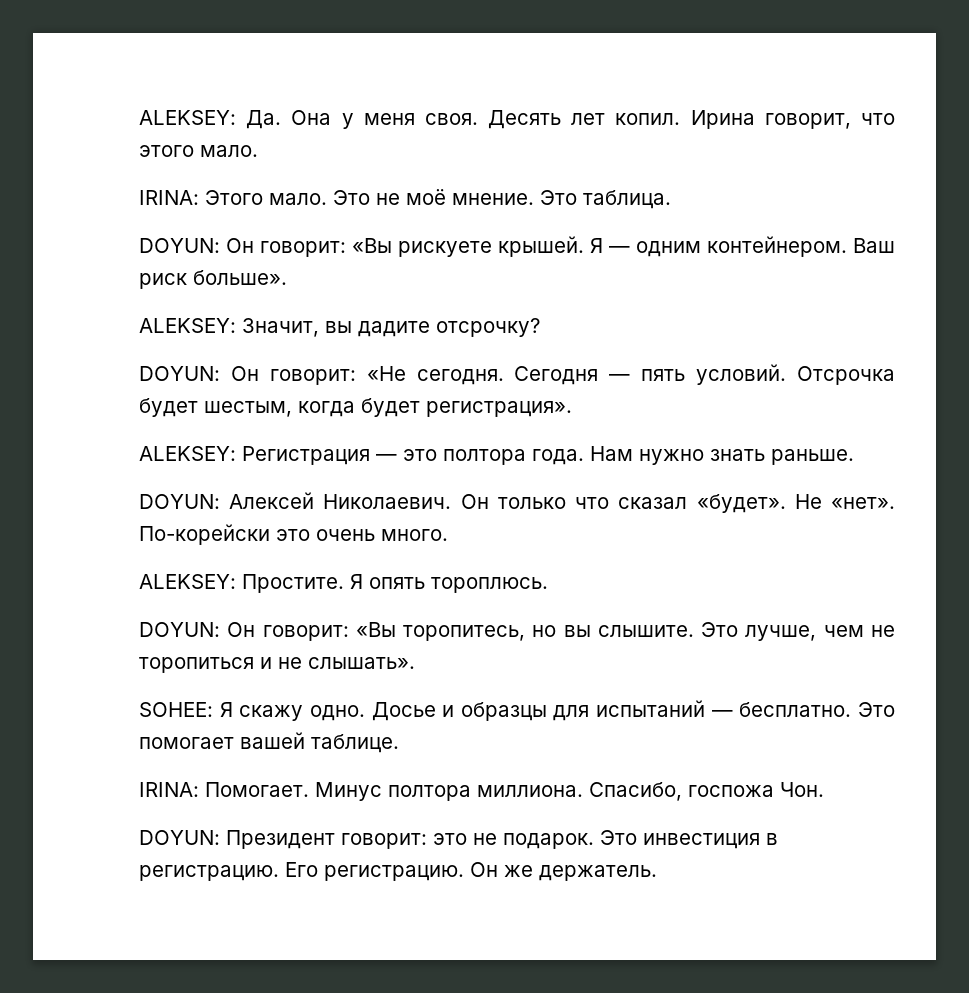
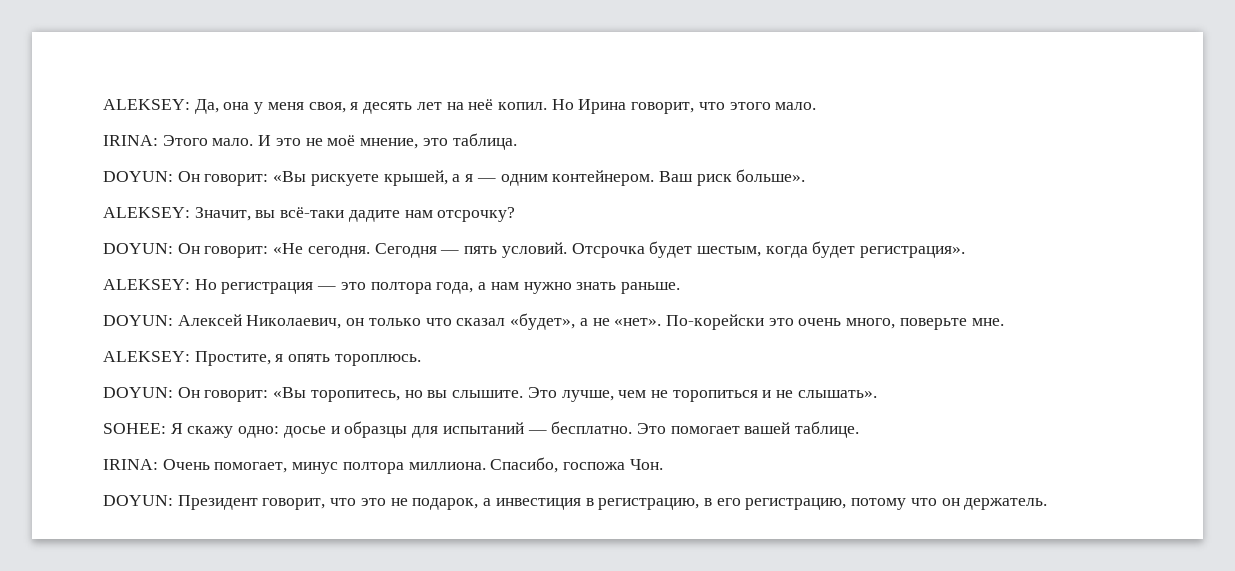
- ALEKSEY: Да. Она у меня своя. Десять лет копил. Ирина говорит, что этого мало.
+ ALEKSEY: Да, она у меня своя, я десять лет на неё копил. Но Ирина говорит, что этого мало.
- Это не моё мнение. Это таблица.
+ И это не моё мнение, это таблица.
- DOYUN: Он говорит: «Вы рискуете крышей. Я — одним контейнером.
+ DOYUN: Он говорит: «Вы рискуете крышей, а я — одним контейнером.
- ALEKSEY: Значит, вы дадите отсрочку?
+ ALEKSEY: Значит, вы всё-таки дадите нам отсрочку?
- ALEKSEY: Регистрация — это полтора года. Нам нужно знать раньше.
+ ALEKSEY: Но регистрация — это полтора года, а нам нужно знать раньше.
- DOYUN: Алексей Николаевич. Он только что сказал «будет». Не «нет».
+ DOYUN: Алексей Николаевич, он только что сказал «будет», а не «нет».
- По-корейски это очень много.
- ALEKSEY: Простите. Я опять тороплюсь.
+ По-корейски это очень много, поверьте мне.
+ ALEKSEY: Простите, я опять тороплюсь.
- SOHEE: Я скажу одно. Досье и образцы для испытаний — бесплатно.
+ SOHEE: Я скажу одно: досье и образцы для испытаний — бесплатно.
- IRINA: Помогает. Минус полтора миллиона.
+ IRINA: Очень помогает, минус полтора миллиона.
- DOYUN: Президент говорит: это не подарок. Это инвестиция в регистрацию. Его регистрацию. Он же держатель.
+ DOYUN: Президент говорит, что это не подарок, а инвестиция в регистрацию, в его регистрацию, потому что он держатель.

